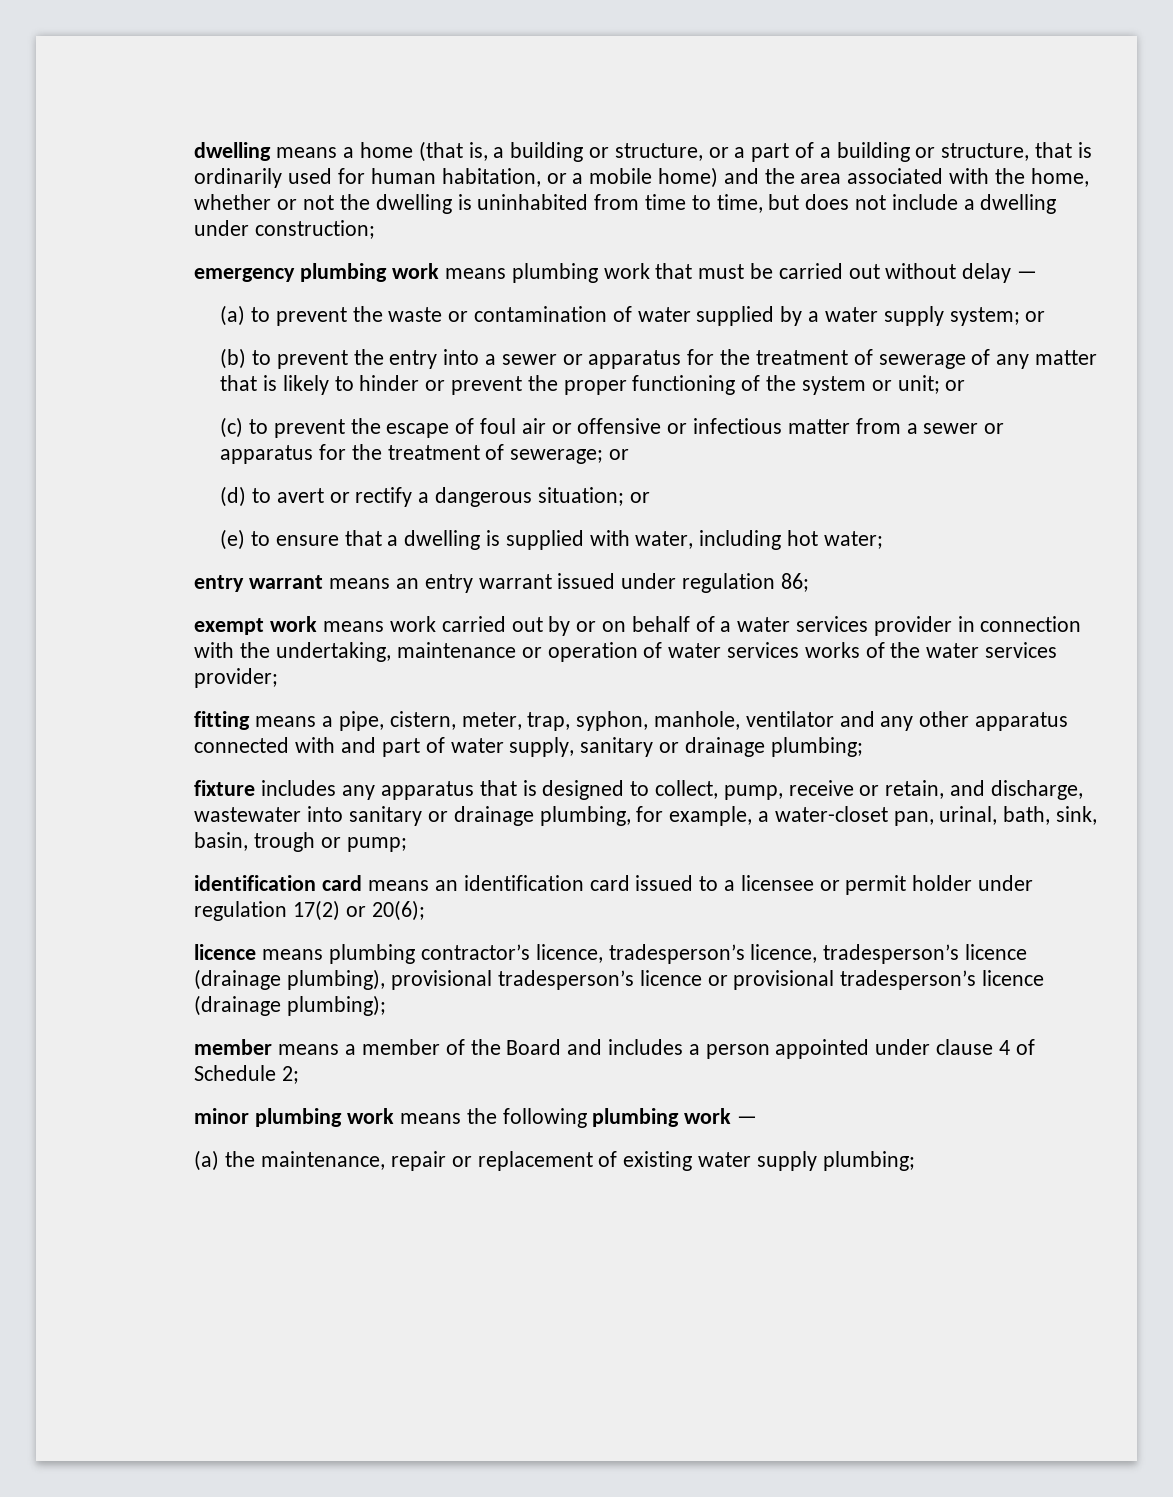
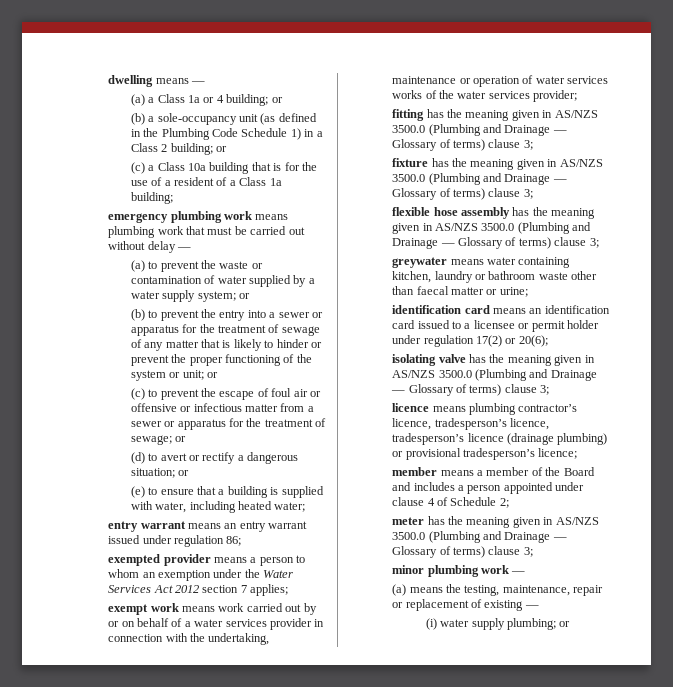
- dwelling means a home (that is, a building or structure, or a part of a building or structure, that is ordinarily used for human habitation, or a mobile home) and the area associated with the home, whether or not the dwelling is uninhabited from time to time, but does not include a dwelling under construction;
+ dwelling means —
+ (a) a Class 1a or 4 building; or
+ (b) a sole-occupancy unit (as defined in the Plumbing Code Schedule 1) in a Class 2 building; or
+ (c) a Class 10a building that is for the use of a resident of a Class 1a building;
- (b) to prevent the entry into a sewer or apparatus for the treatment of sewerage of any matter that is likely to hinder or prevent the proper functioning of the system or unit; or
+ (b) to prevent the entry into a sewer or apparatus for the treatment of sewage of any matter that is likely to hinder or prevent the proper functioning of the system or unit; or
- (c) to prevent the escape of foul air or offensive or infectious matter from a sewer or apparatus for the treatment of sewerage; or
+ (c) to prevent the escape of foul air or offensive or infectious matter from a sewer or apparatus for the treatment of sewage; or
- (e) to ensure that a dwelling is supplied with water, including hot water;
+ (e) to ensure that a building is supplied with water, including heated water;
+ exempted provider means a person to whom an exemption under the Water Services Act 2012 section 7 applies;
- fitting means a pipe, cistern, meter, trap, syphon, manhole, ventilator and any other apparatus connected with and part of water supply, sanitary or drainage plumbing;
- fixture includes any apparatus that is designed to collect, pump, receive or retain, and discharge, wastewater into sanitary or drainage plumbing, for example, a water-closet pan, urinal, bath, sink, basin, trough or pump;
+ fitting has the meaning given in AS/NZS 3500.0 (Plumbing and Drainage — Glossary of terms) clause 3;
+ fixture has the meaning given in AS/NZS 3500.0 (Plumbing and Drainage — Glossary of terms) clause 3;
+ flexible hose assembly has the meaning given in AS/NZS 3500.0 (Plumbing and Drainage — Glossary of terms) clause 3;
+ greywater means water containing kitchen, laundry or bathroom waste other than faecal matter or urine;
+ isolating valve has the meaning given in AS/NZS 3500.0 (Plumbing and Drainage — Glossary of terms) clause 3;
- licence means plumbing contractor’s licence, tradesperson’s licence, tradesperson’s licence (drainage plumbing), provisional tradesperson’s licence or provisional tradesperson’s licence (drainage plumbing);
+ licence means plumbing contractor’s licence, tradesperson’s licence, tradesperson’s licence (drainage plumbing) or provisional tradesperson’s licence;
- minor plumbing work means the following plumbing work —
+ meter has the meaning given in AS/NZS 3500.0 (Plumbing and Drainage — Glossary of terms) clause 3;
+ minor plumbing work —
- (a) the maintenance, repair or replacement of existing water supply plumbing;
+ (a) means the testing, maintenance, repair or replacement of existing —
+ (i) water supply plumbing; or

